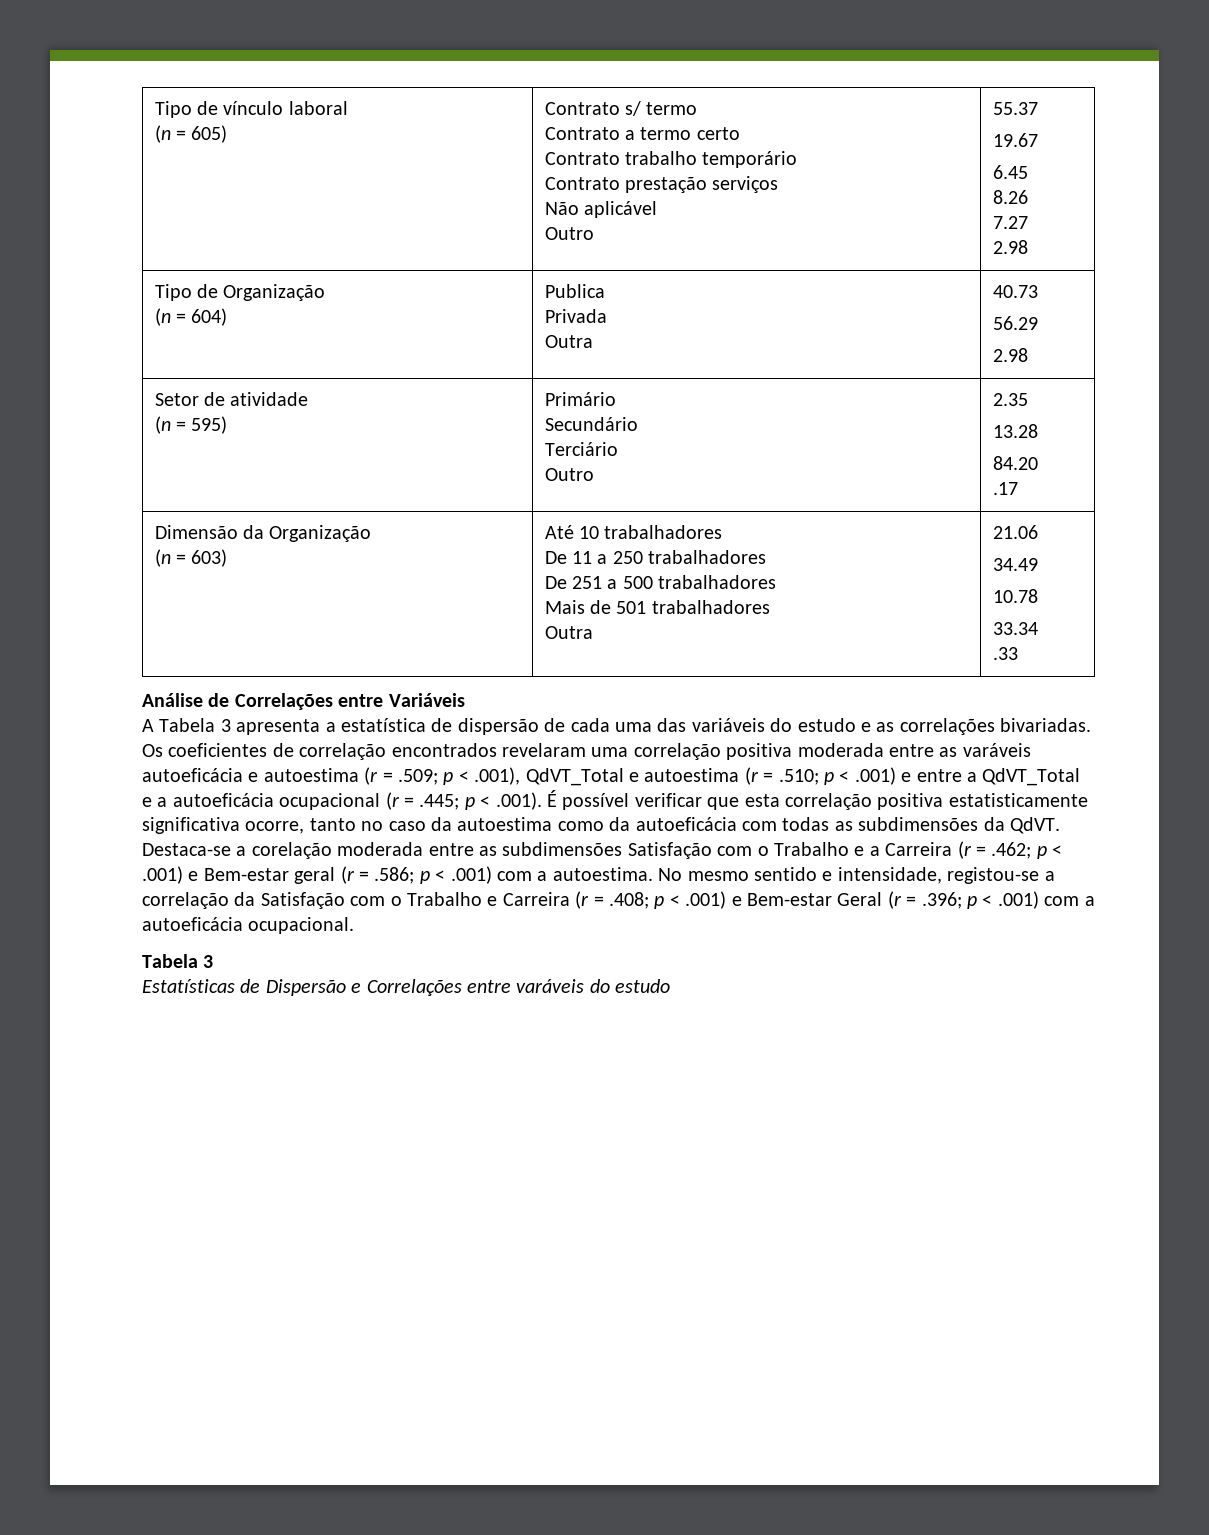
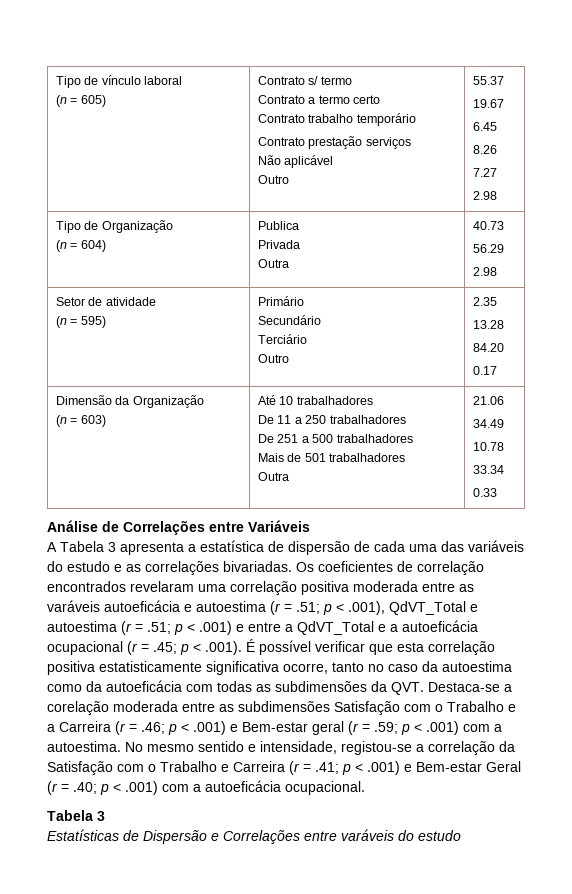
  Setor de atividade
  (n = 595) | Primário
  Secundário
  Terciário
  Outro | 2.35
  13.28
  84.20
- .17
+ 0.17
  Dimensão da Organização
  (n = 603) | Até 10 trabalhadores
  De 11 a 250 trabalhadores
  De 251 a 500 trabalhadores
  Mais de 501 trabalhadores
  Outra | 21.06
  34.49
  10.78
  33.34
- .33
+ 0.33
- Os coeficientes de correlação encontrados revelaram uma correlação positiva moderada entre as varáveis autoeficácia e autoestima (r = .509;
+ Os coeficientes de correlação encontrados revelaram uma correlação positiva moderada entre as varáveis autoeficácia e autoestima (r = .51;
- p < .001), QdVT_Total e autoestima (r = .510;
+ p < .001), QdVT_Total e autoestima (r = .51;
- p < .001) e entre a QdVT_Total e a autoeficácia ocupacional (r = .445;
+ p < .001) e entre a QdVT_Total e a autoeficácia ocupacional (r = .45;
- p < .001). É possível verificar que esta correlação positiva estatisticamente significativa ocorre, tanto no caso da autoestima como da autoeficácia com todas as subdimensões da QdVT. Destaca-se a corelação moderada entre as subdimensões Satisfação com o Trabalho e a Carreira (r = .462;
+ p < .001). É possível verificar que esta correlação positiva estatisticamente significativa ocorre, tanto no caso da autoestima como da autoeficácia com todas as subdimensões da QVT. Destaca-se a corelação moderada entre as subdimensões Satisfação com o Trabalho e a Carreira (r = .46;
- p < .001) e Bem-estar geral (r = .586;
+ p < .001) e Bem-estar geral (r = .59;
- No mesmo sentido e intensidade, registou-se a correlação da Satisfação com o Trabalho e Carreira (r = .408; p < .001) e Bem-estar Geral (r = .396; p < .001) com a autoeficácia ocupacional.
+ No mesmo sentido e intensidade, registou-se a correlação da Satisfação com o Trabalho e Carreira (r = .41; p < .001) e Bem-estar Geral (r = .40; p < .001) com a autoeficácia ocupacional.

